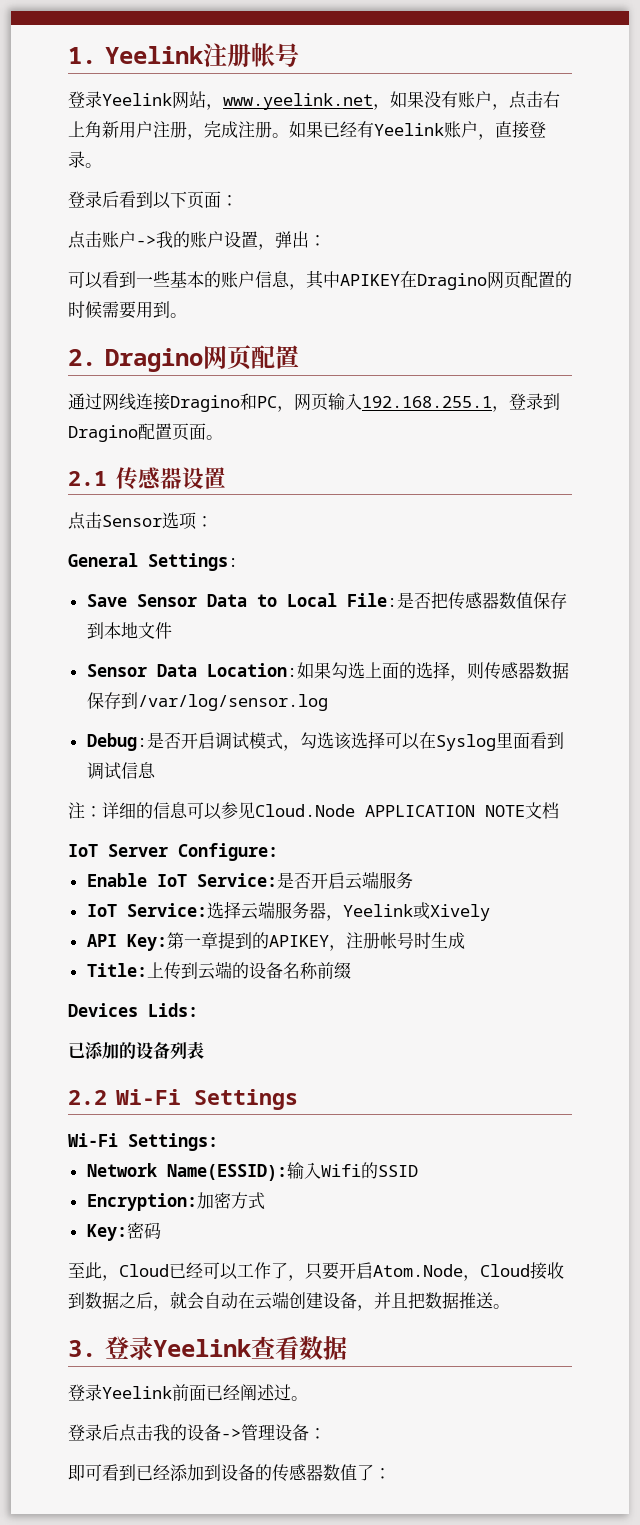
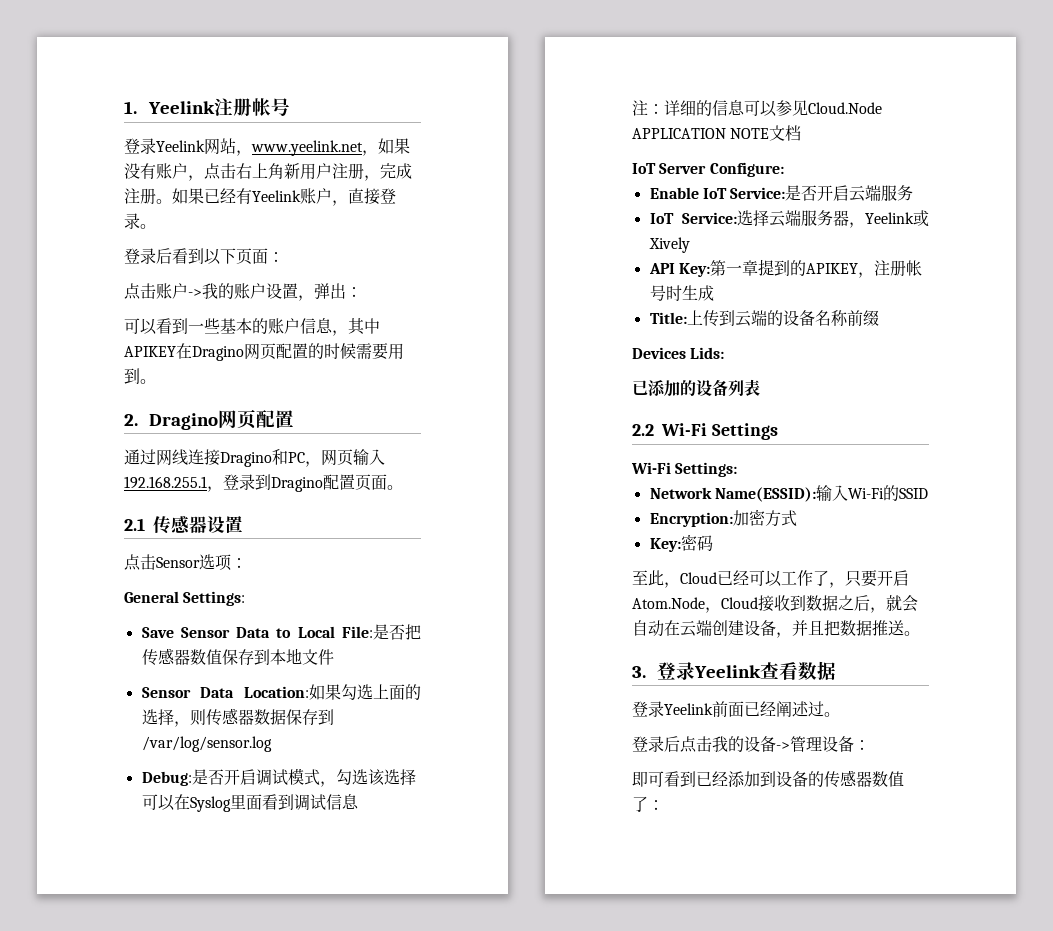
- Network Name(ESSID):输入Wifi的SSID
+ Network Name(ESSID):输入Wi-Fi的SSID

